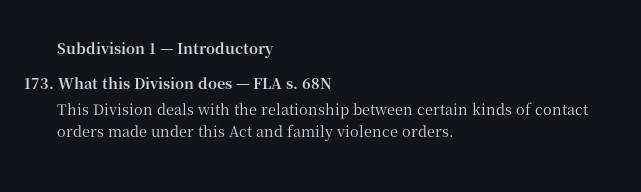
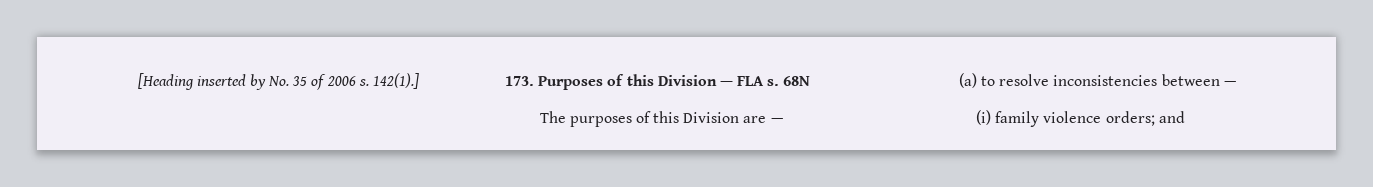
- Subdivision 1 — Introductory
+ [Heading inserted by No. 35 of 2006 s. 142(1).]
- 173. What this Division does — FLA s.
+ 173. Purposes of this Division — FLA s.
- This Division deals with the relationship between certain kinds of contact orders made under this Act and family violence orders.
+ The purposes of this Division are —
+ (a) to resolve inconsistencies between —
+ (i) family violence orders; and

